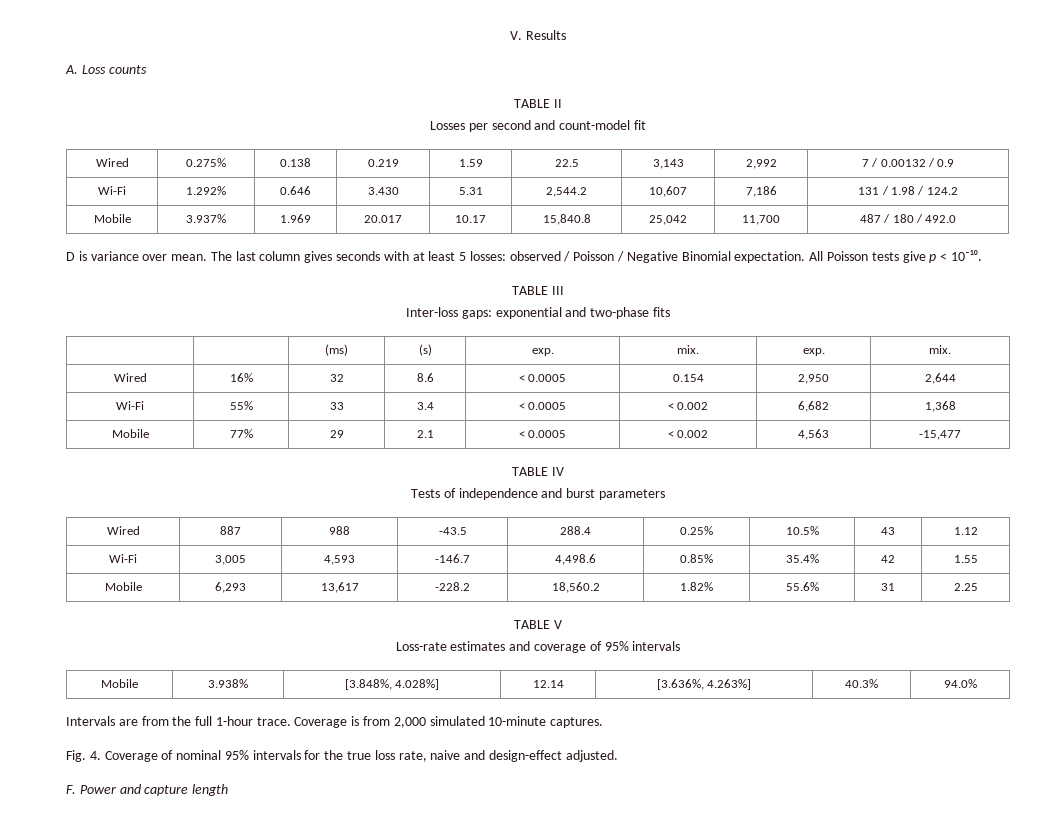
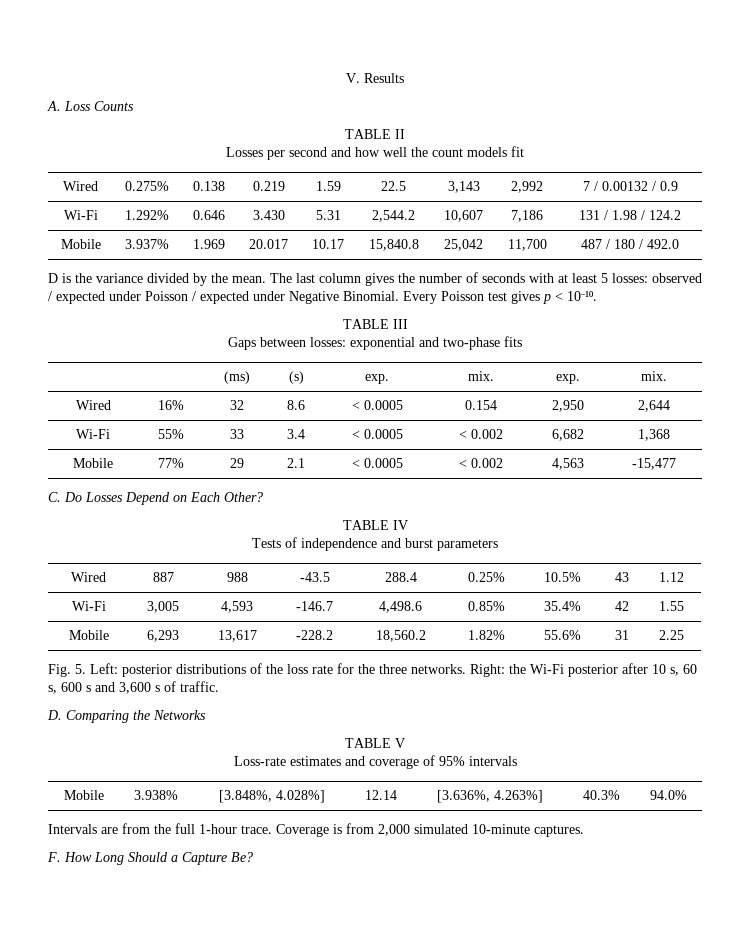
- A. Loss counts
+ A. Loss Counts
- Losses per second and count-model fit
+ Losses per second and how well the count models fit
- D is variance over mean.
+ D is the variance divided by the mean.
- The last column gives seconds with at least 5 losses: observed / Poisson / Negative Binomial expectation. All Poisson tests give p < 10⁻¹⁰.
+ The last column gives the number of seconds with at least 5 losses: observed / expected under Poisson / expected under Negative Binomial. Every Poisson test gives p < 10⁻¹⁰.
- Inter-loss gaps: exponential and two-phase fits
+ Gaps between losses: exponential and two-phase fits
+ C. Do Losses Depend on Each Other?
+ Fig. 5. Left: posterior distributions of the loss rate for the three networks. Right: the Wi-Fi posterior after 10 s, 60 s, 600 s and 3,600 s of traffic.
+ D. Comparing the Networks
- Fig. 4. Coverage of nominal 95% intervals for the true loss rate, naive and design-effect adjusted.
- F. Power and capture length
+ F. How Long Should a Capture Be?

